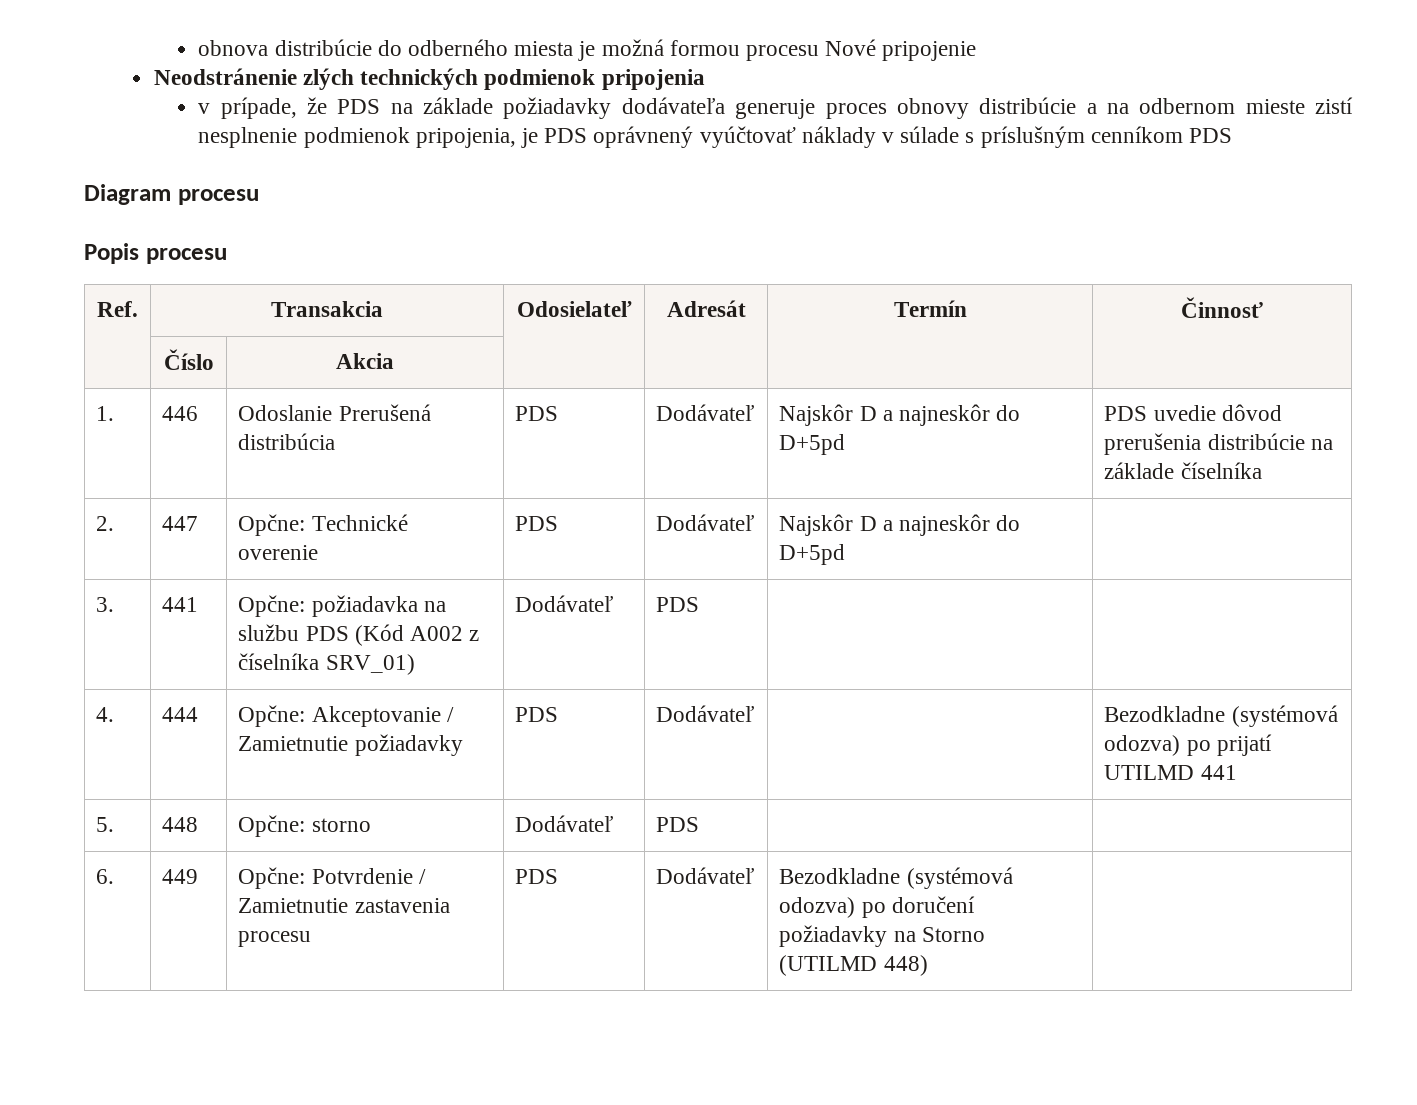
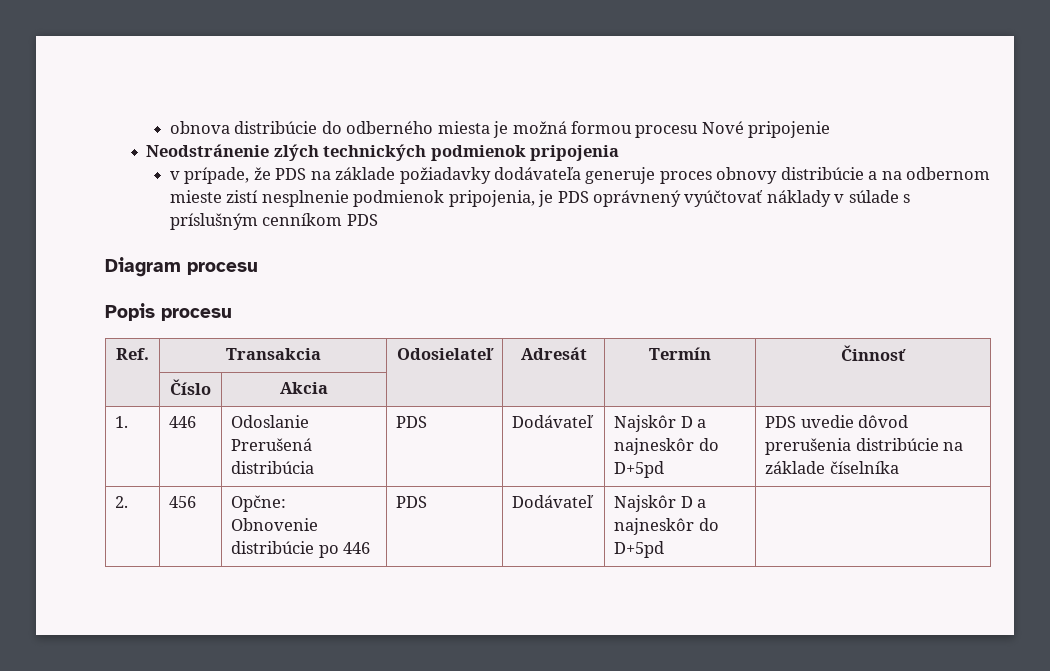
- 2. | 447 | Opčne: Technické overenie | PDS | Dodávateľ | Najskôr D a najneskôr do D+5pd |
- 3. | 441 | Opčne: požiadavka na službu PDS (Kód A002 z číselníka SRV_01) | Dodávateľ | PDS | |
- 4. | 444 | Opčne: Akceptovanie / Zamietnutie požiadavky | PDS | Dodávateľ | | Bezodkladne (systémová odozva) po prijatí UTILMD 441
- 5. | 448 | Opčne: storno | Dodávateľ | PDS | |
- 6. | 449 | Opčne: Potvrdenie / Zamietnutie zastavenia procesu | PDS | Dodávateľ | Bezodkladne (systémová odozva) po doručení požiadavky na Storno (UTILMD 448) |
+ 2. | 456 | Opčne: Obnovenie distribúcie po 446 | PDS | Dodávateľ | Najskôr D a najneskôr do D+5pd |

